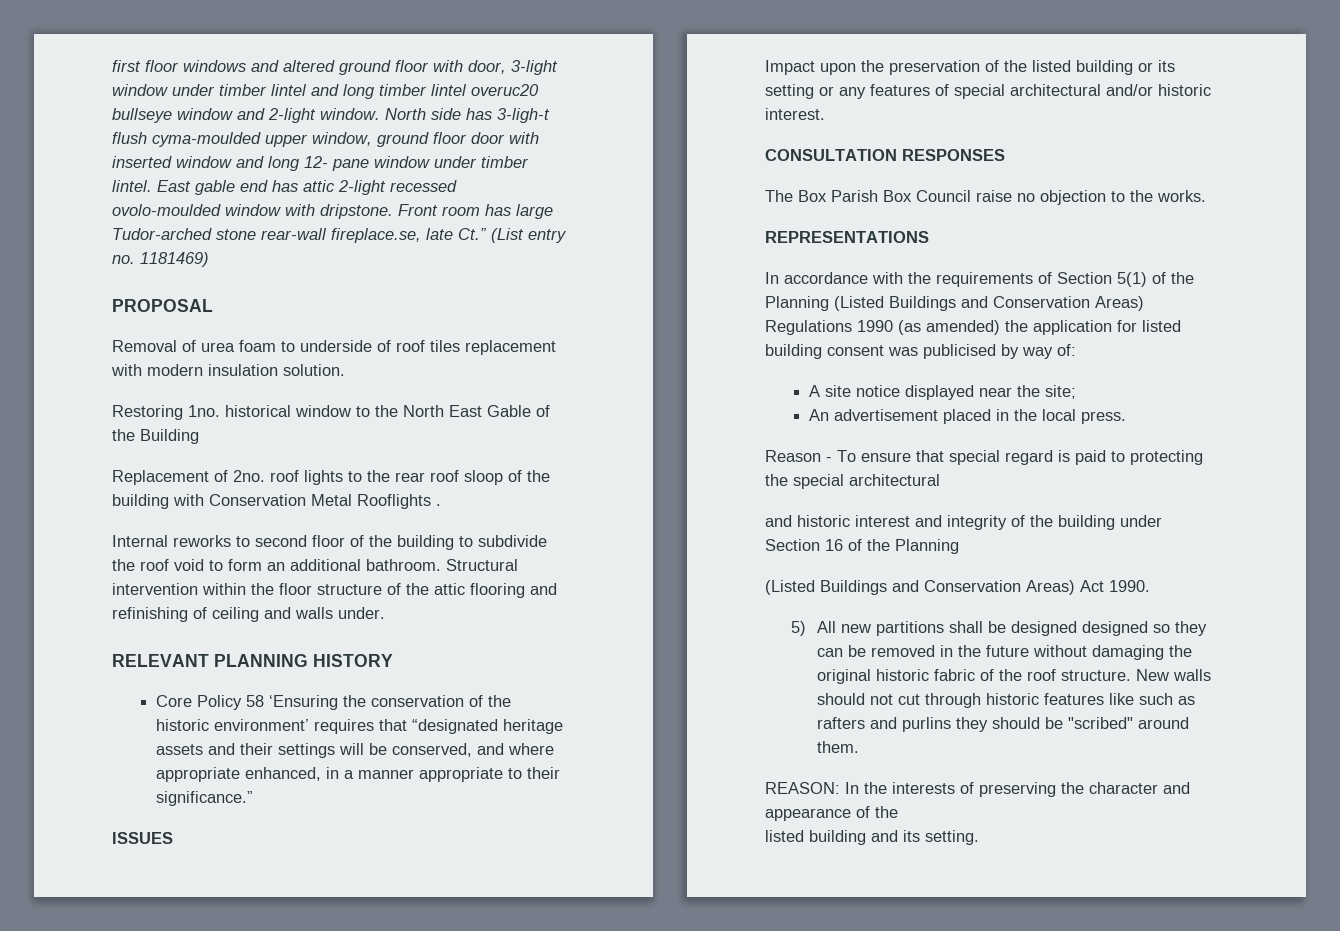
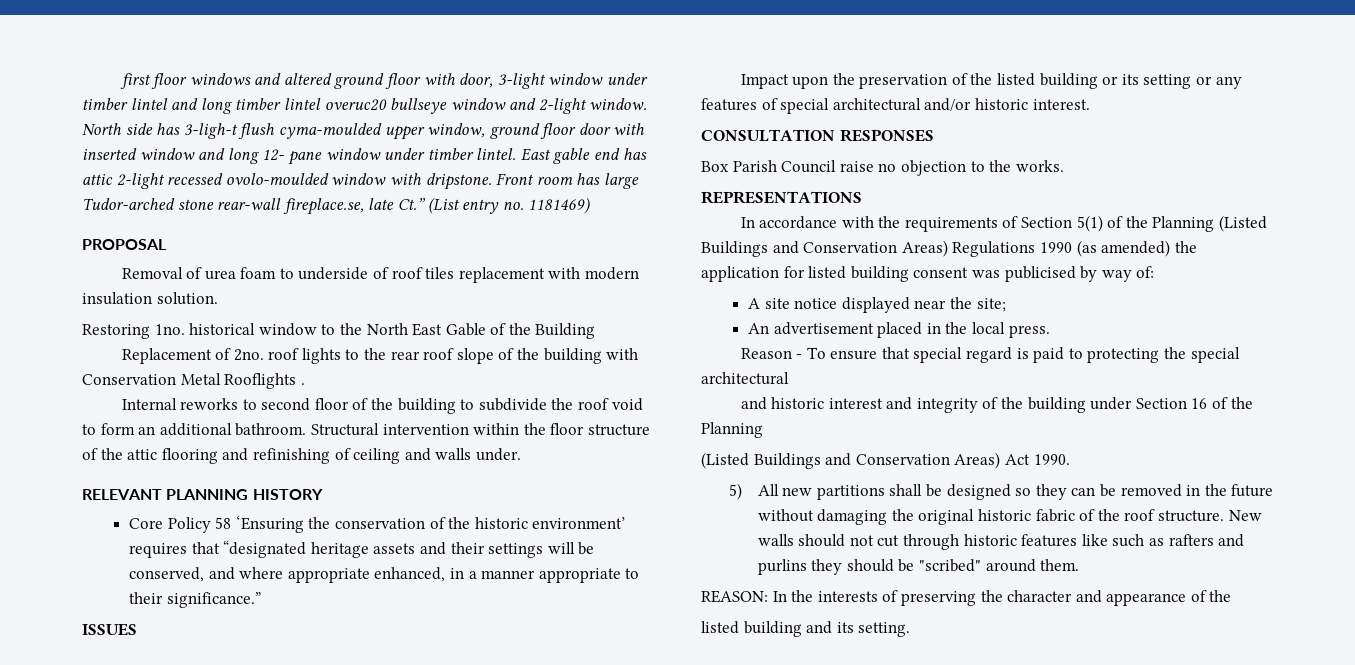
- Replacement of 2no. roof lights to the rear roof sloop of the building with Conservation Metal Rooflights .
+ Replacement of 2no. roof lights to the rear roof slope of the building with Conservation Metal Rooflights .
- The Box Parish Box Council raise no objection to the works.
+ Box Parish Council raise no objection to the works.
- 5) All new partitions shall be designed designed so they can be removed in the future without damaging the original historic fabric of the roof structure.
+ 5) All new partitions shall be designed so they can be removed in the future without damaging the original historic fabric of the roof structure.

